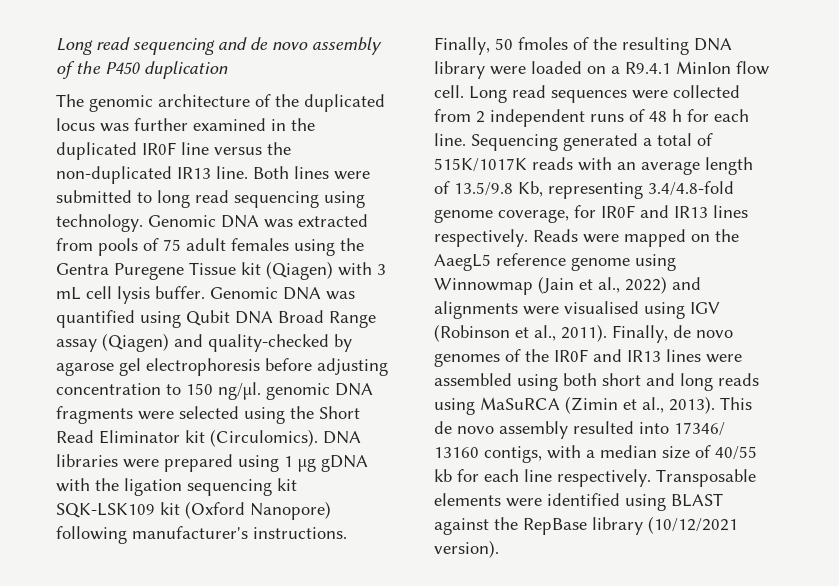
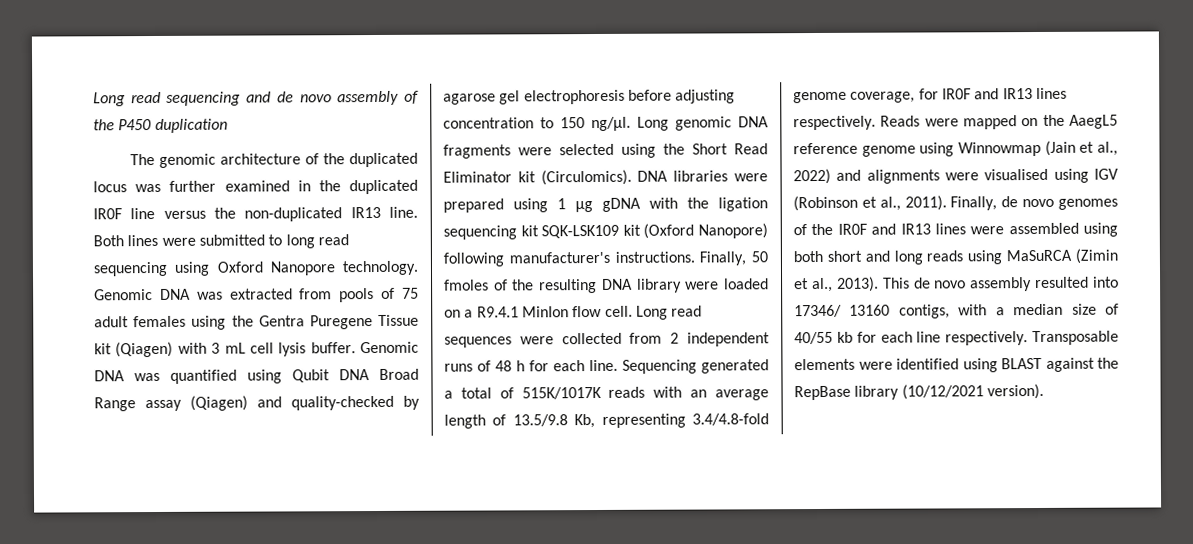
- Both lines were submitted to long read sequencing using technology.
+ Both lines were submitted to long read sequencing using Oxford Nanopore technology.
- Genomic DNA was quantified using Qubit DNA Broad Range assay (Qiagen) and quality-checked by agarose gel electrophoresis before adjusting concentration to 150 ng/µl. genomic DNA fragments were selected using the Short Read Eliminator kit (Circulomics).
+ Genomic DNA was quantified using Qubit DNA Broad Range assay (Qiagen) and quality-checked by agarose gel electrophoresis before adjusting concentration to 150 ng/µl. Long genomic DNA fragments were selected using the Short Read Eliminator kit (Circulomics).

